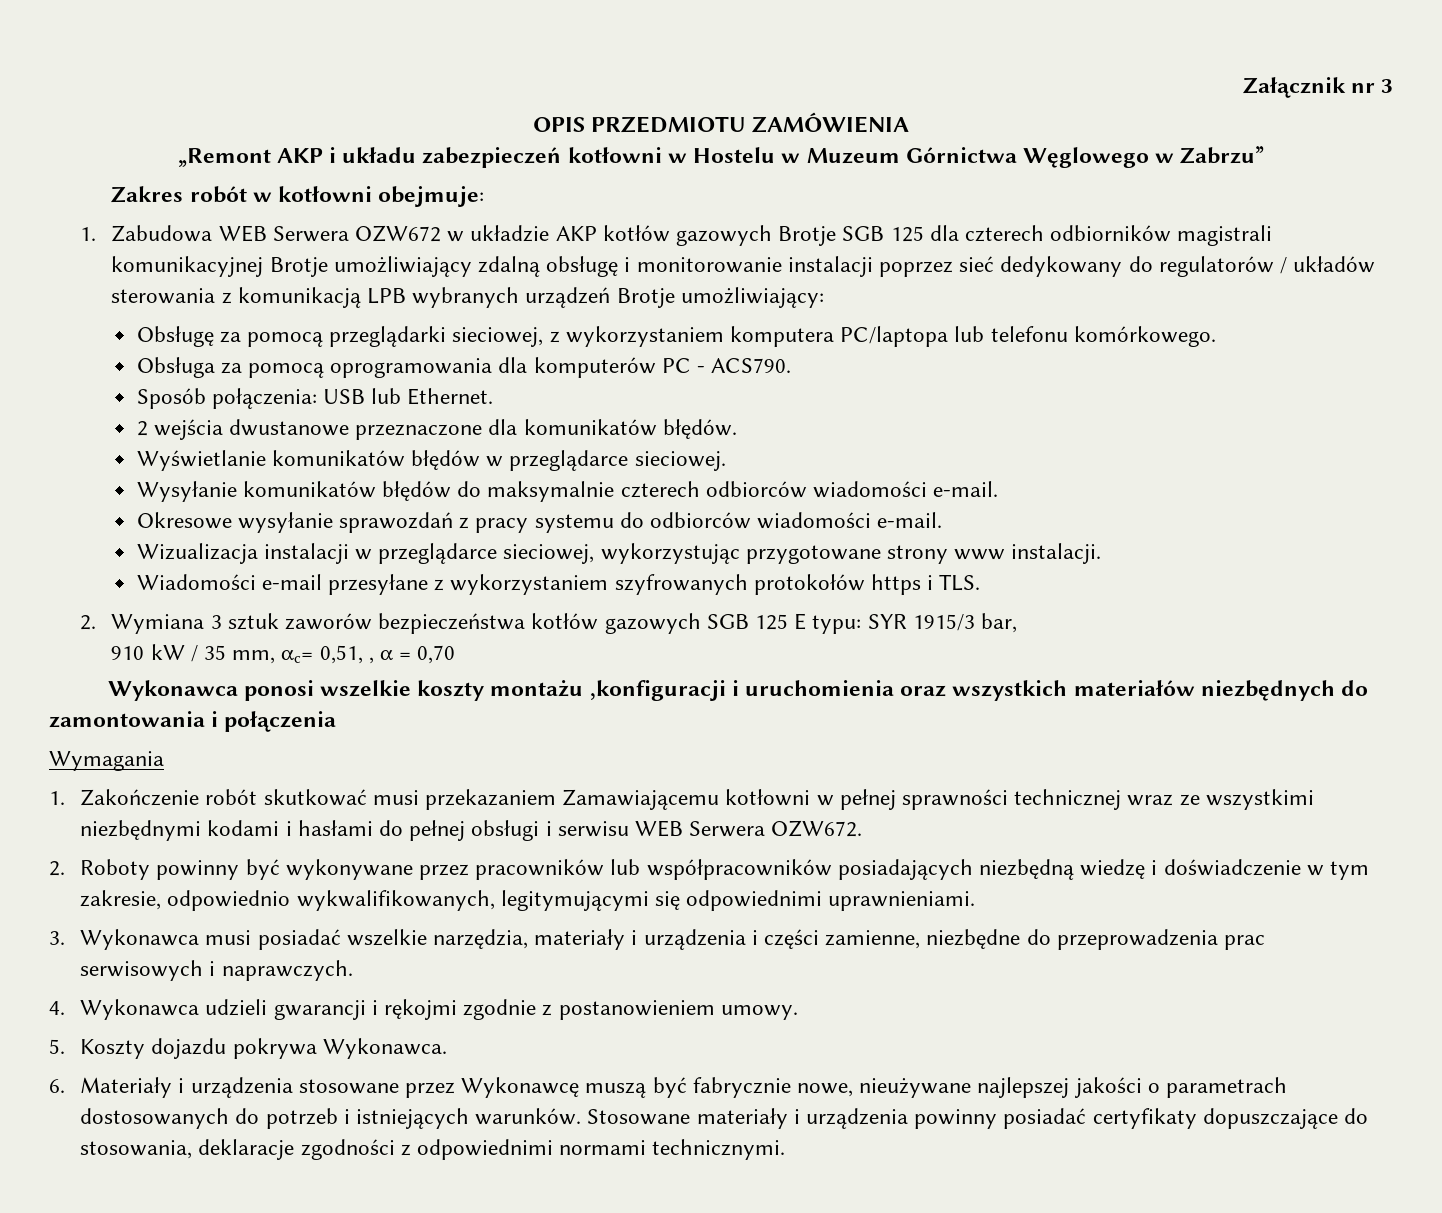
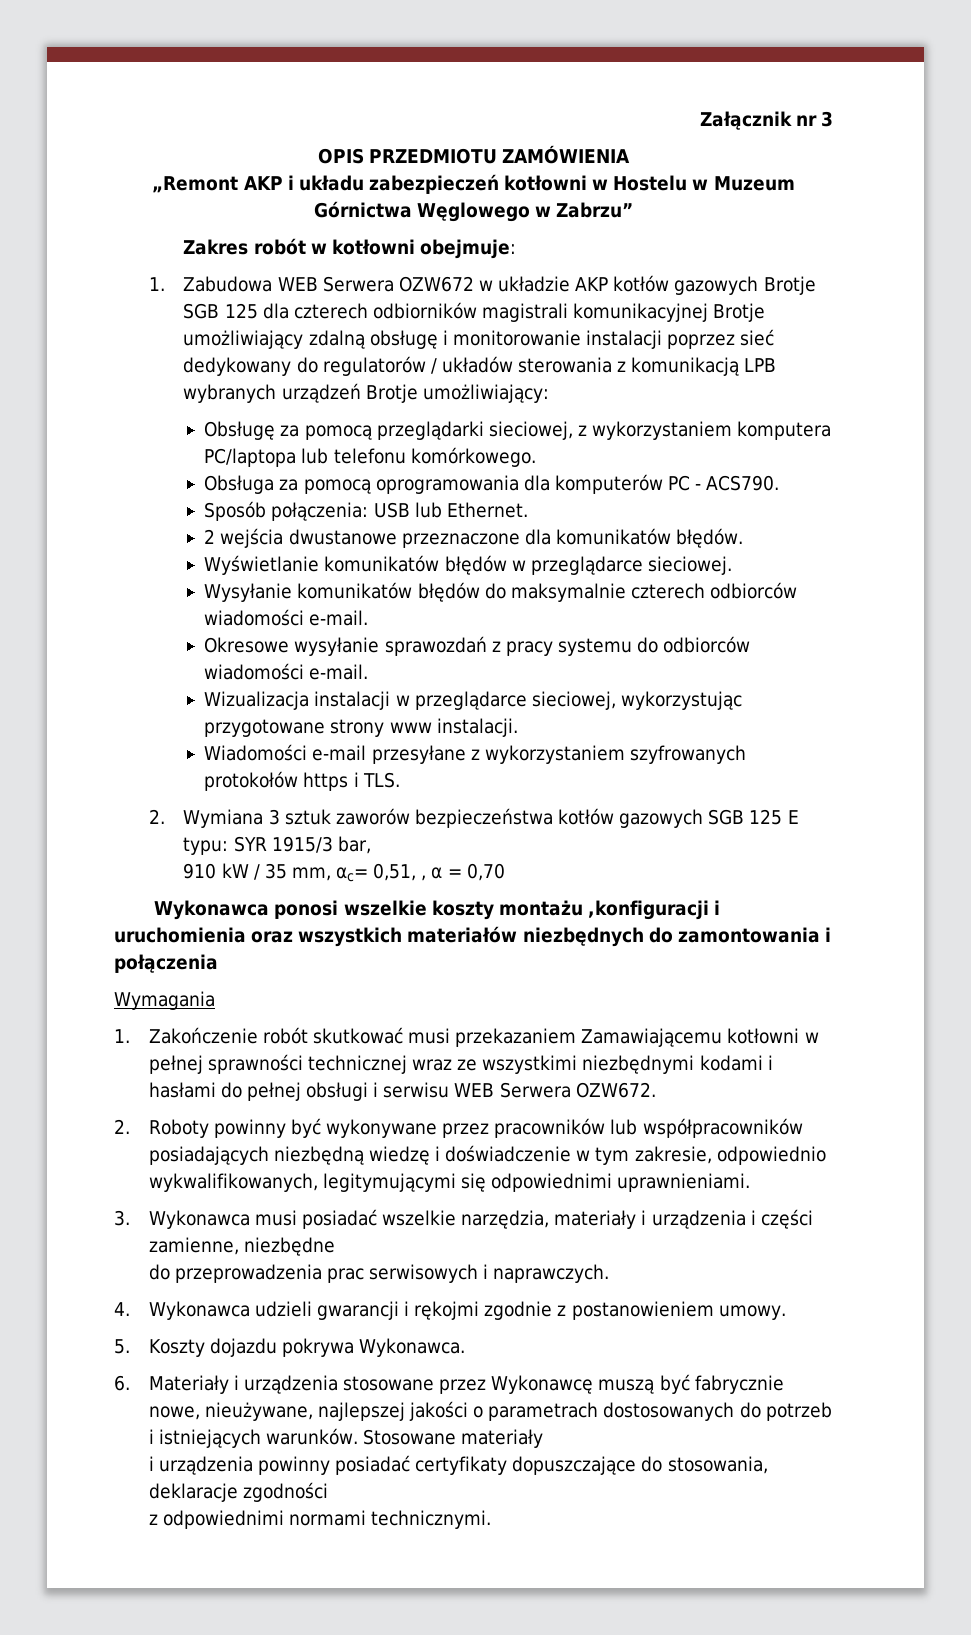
- 3. Wykonawca musi posiadać wszelkie narzędzia, materiały i urządzenia i części zamienne, niezbędne do przeprowadzenia prac serwisowych i naprawczych.
+ 3. Wykonawca musi posiadać wszelkie narzędzia, materiały i urządzenia i części zamienne, niezbędne
+ do przeprowadzenia prac serwisowych i naprawczych.
- 6. Materiały i urządzenia stosowane przez Wykonawcę muszą być fabrycznie nowe, nieużywane najlepszej jakości o parametrach dostosowanych do potrzeb i istniejących warunków.
+ 6. Materiały i urządzenia stosowane przez Wykonawcę muszą być fabrycznie nowe, nieużywane, najlepszej jakości o parametrach dostosowanych do potrzeb i istniejących warunków.
- Stosowane materiały i urządzenia powinny posiadać certyfikaty dopuszczające do stosowania, deklaracje zgodności z odpowiednimi normami technicznymi.
+ Stosowane materiały
+ i urządzenia powinny posiadać certyfikaty dopuszczające do stosowania, deklaracje zgodności
+ z odpowiednimi normami technicznymi.

